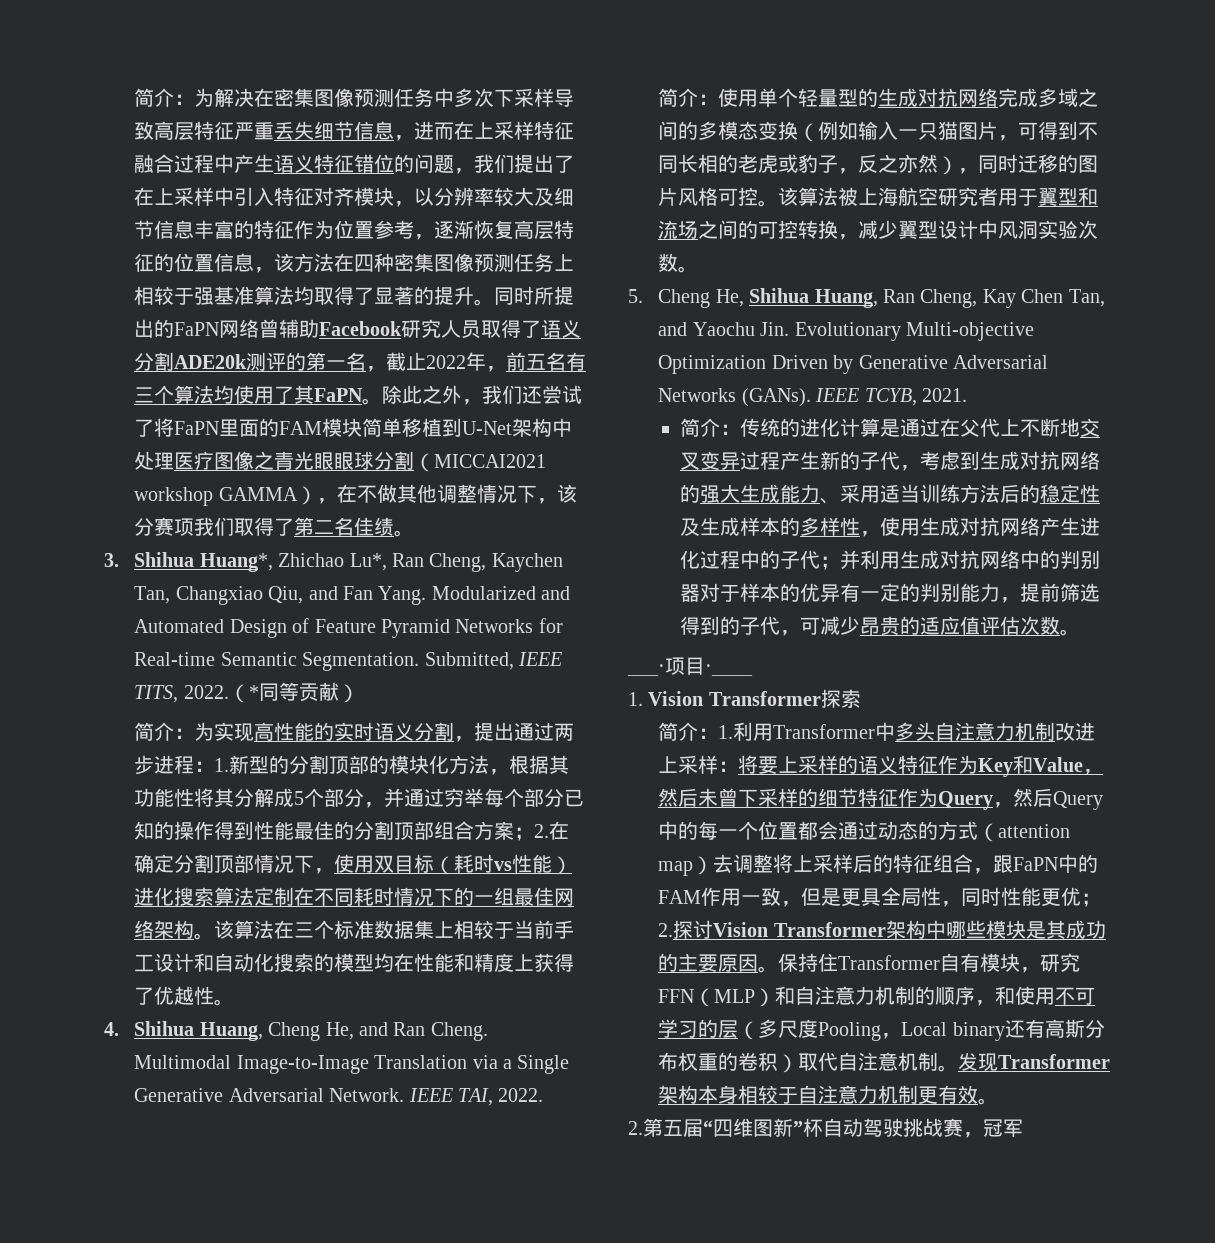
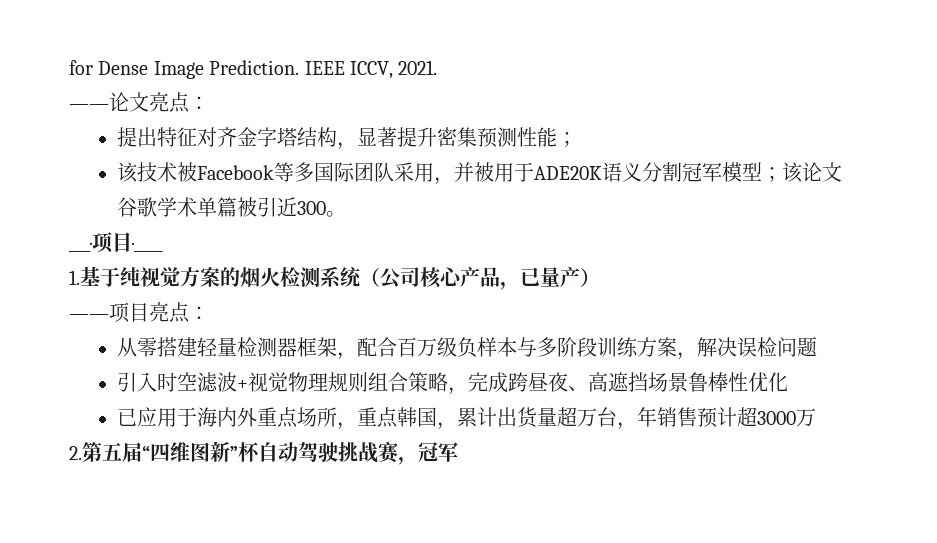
- 简介：为解决在密集图像预测任务中多次下采样导致高层特征严重丢失细节信息，进而在上采样特征融合过程中产生语义特征错位的问题，我们提出了在上采样中引入特征对齐模块，以分辨率较大及细节信息丰富的特征作为位置参考，逐渐恢复高层特征的位置信息，该方法在四种密集图像预测任务上相较于强基准算法均取得了显著的提升。同时所提出的FaPN网络曾辅助Facebook研究人员取得了语义分割ADE20k测评的第一名，截止2022年，前五名有三个算法均使用了其FaPN。除此之外，我们还尝试了将FaPN里面的FAM模块简单移植到U-Net架构中处理医疗图像之青光眼眼球分割（MICCAI2021 workshop GAMMA），在不做其他调整情况下，该分赛项我们取得了第二名佳绩。
- 3. Shihua Huang*, Zhichao Lu*, Ran Cheng, Kaychen Tan, Changxiao Qiu, and Fan Yang. Modularized and Automated Design of Feature Pyramid Networks for Real-time Semantic Segmentation. Submitted, IEEE TITS, 2022.（*同等贡献）
- 简介：为实现高性能的实时语义分割，提出通过两步进程：1.新型的分割顶部的模块化方法，根据其功能性将其分解成5个部分，并通过穷举每个部分已知的操作得到性能最佳的分割顶部组合方案；2.在确定分割顶部情况下，使用双目标（耗时vs性能）进化搜索算法定制在不同耗时情况下的一组最佳网络架构。该算法在三个标准数据集上相较于当前手工设计和自动化搜索的模型均在性能和精度上获得了优越性。
- 4. Shihua Huang, Cheng He, and Ran Cheng. Multimodal Image-to-Image Translation via a Single Generative Adversarial Network. IEEE TAI, 2022.
- 简介：使用单个轻量型的生成对抗网络完成多域之间的多模态变换（例如输入一只猫图片，可得到不同长相的老虎或豹子，反之亦然），同时迁移的图片风格可控。该算法被上海航空研究者用于翼型和流场之间的可控转换，减少翼型设计中风洞实验次数。
- 5. Cheng He, Shihua Huang, Ran Cheng, Kay Chen Tan, and Yaochu Jin. Evolutionary Multi-objective Optimization Driven by Generative Adversarial Networks (GANs). IEEE TCYB, 2021.
- 简介：传统的进化计算是通过在父代上不断地交叉变异过程产生新的子代，考虑到生成对抗网络的强大生成能力、采用适当训练方法后的稳定性及生成样本的多样性，使用生成对抗网络产生进化过程中的子代；并利用生成对抗网络中的判别器对于样本的优异有一定的判别能力，提前筛选得到的子代，可减少昂贵的适应值评估次数。
+ for Dense Image Prediction. IEEE ICCV, 2021.
+ ——论文亮点：
+ 提出特征对齐金字塔结构，显著提升密集预测性能；
+ 该技术被Facebook等多国际团队采用，并被用于ADE20K语义分割冠军模型；该论文谷歌学术单篇被引近300。
- 1. Vision Transformer探索
- 简介：1.利用Transformer中多头自注意力机制改进上采样：将要上采样的语义特征作为Key和Value，然后未曾下采样的细节特征作为Query，然后Query中的每一个位置都会通过动态的方式（attention map）去调整将上采样后的特征组合，跟FaPN中的FAM作用一致，但是更具全局性，同时性能更优；2.探讨Vision Transformer架构中哪些模块是其成功的主要原因。保持住Transformer自有模块，研究FFN（MLP）和自注意力机制的顺序，和使用不可学习的层（多尺度Pooling，Local binary还有高斯分布权重的卷积）取代自注意机制。发现Transformer架构本身相较于自注意力机制更有效。
+ 1.基于纯视觉方案的烟火检测系统（公司核心产品，已量产）
+ ——项目亮点：
+ 从零搭建轻量检测器框架，配合百万级负样本与多阶段训练方案，解决误检问题
+ 引入时空滤波+视觉物理规则组合策略，完成跨昼夜、高遮挡场景鲁棒性优化
+ 已应用于海内外重点场所，重点韩国，累计出货量超万台，年销售预计超3000万

